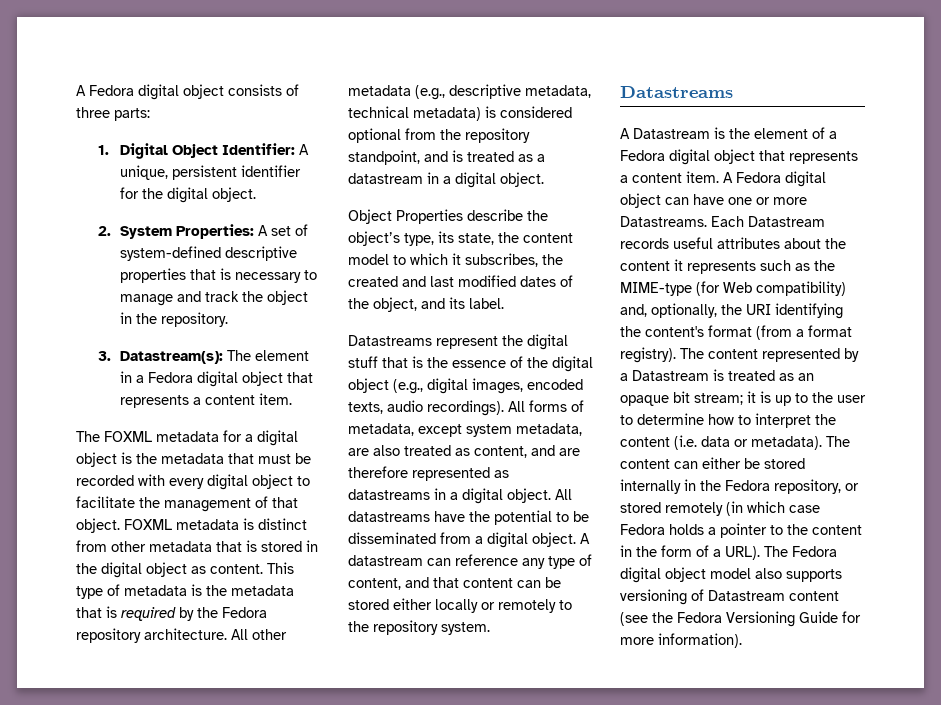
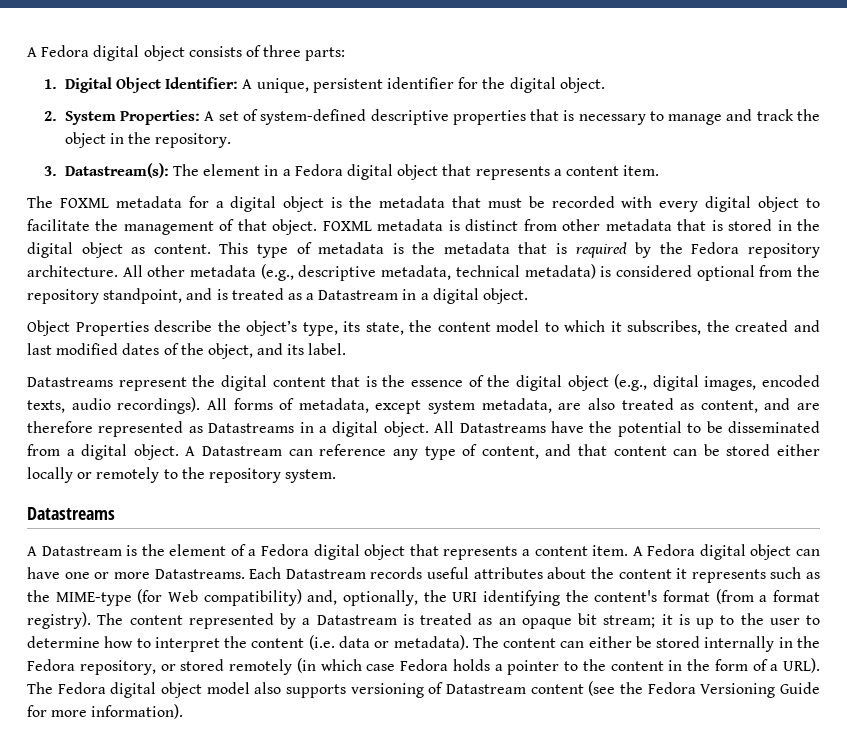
- All other metadata (e.g., descriptive metadata, technical metadata) is considered optional from the repository standpoint, and is treated as a datastream in a digital object.
+ All other metadata (e.g., descriptive metadata, technical metadata) is considered optional from the repository standpoint, and is treated as a Datastream in a digital object.
- Datastreams represent the digital stuff that is the essence of the digital object (e.g., digital images, encoded texts, audio recordings).
+ Datastreams represent the digital content that is the essence of the digital object (e.g., digital images, encoded texts, audio recordings).
- All forms of metadata, except system metadata, are also treated as content, and are therefore represented as datastreams in a digital object.
+ All forms of metadata, except system metadata, are also treated as content, and are therefore represented as Datastreams in a digital object.
- All datastreams have the potential to be disseminated from a digital object.
+ All Datastreams have the potential to be disseminated from a digital object.
- A datastream can reference any type of content, and that content can be stored either locally or remotely to the repository system.
+ A Datastream can reference any type of content, and that content can be stored either locally or remotely to the repository system.

